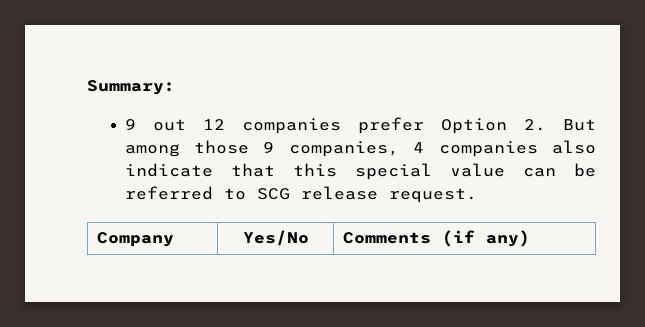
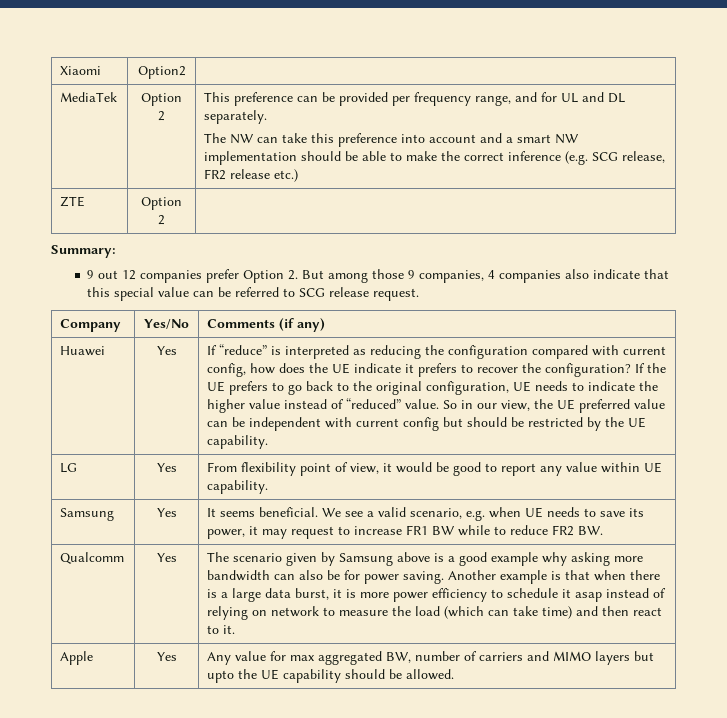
+ Xiaomi | Option2 |
+ MediaTek | Option 2 | This preference can be provided per frequency range, and for UL and DL separately.
+ The NW can take this preference into account and a smart NW implementation should be able to make the correct inference (e.g. SCG release, FR2 release etc.)
+ ZTE | Option 2 |
+ Huawei | Yes | If “reduce” is interpreted as reducing the configuration compared with current config, how does the UE indicate it prefers to recover the configuration? If the UE prefers to go back to the original configuration, UE needs to indicate the higher value instead of “reduced” value. So in our view, the UE preferred value can be independent with current config but should be restricted by the UE capability.
+ LG | Yes | From flexibility point of view, it would be good to report any value within UE capability.
+ Samsung | Yes | It seems beneficial. We see a valid scenario, e.g. when UE needs to save its power, it may request to increase FR1 BW while to reduce FR2 BW.
+ Qualcomm | Yes | The scenario given by Samsung above is a good example why asking more bandwidth can also be for power saving. Another example is that when there is a large data burst, it is more power efficiency to schedule it asap instead of relying on network to measure the load (which can take time) and then react to it.
+ Apple | Yes | Any value for max aggregated BW, number of carriers and MIMO layers but upto the UE capability should be allowed.

